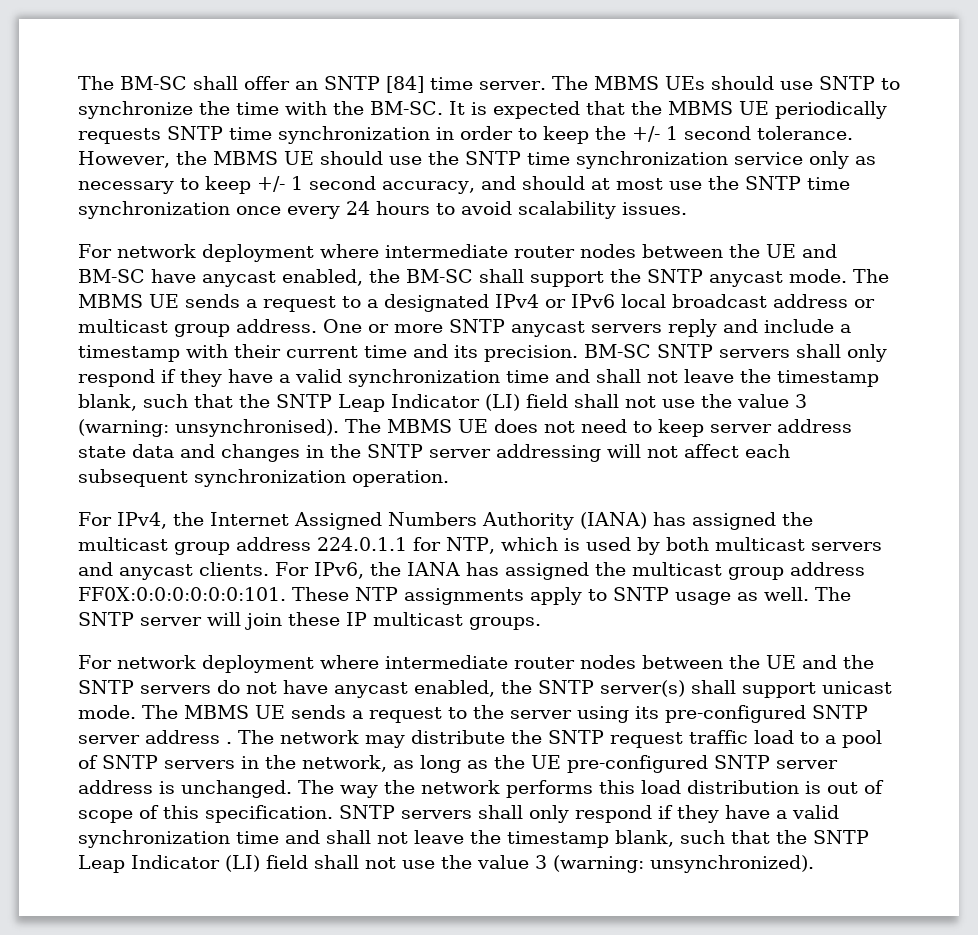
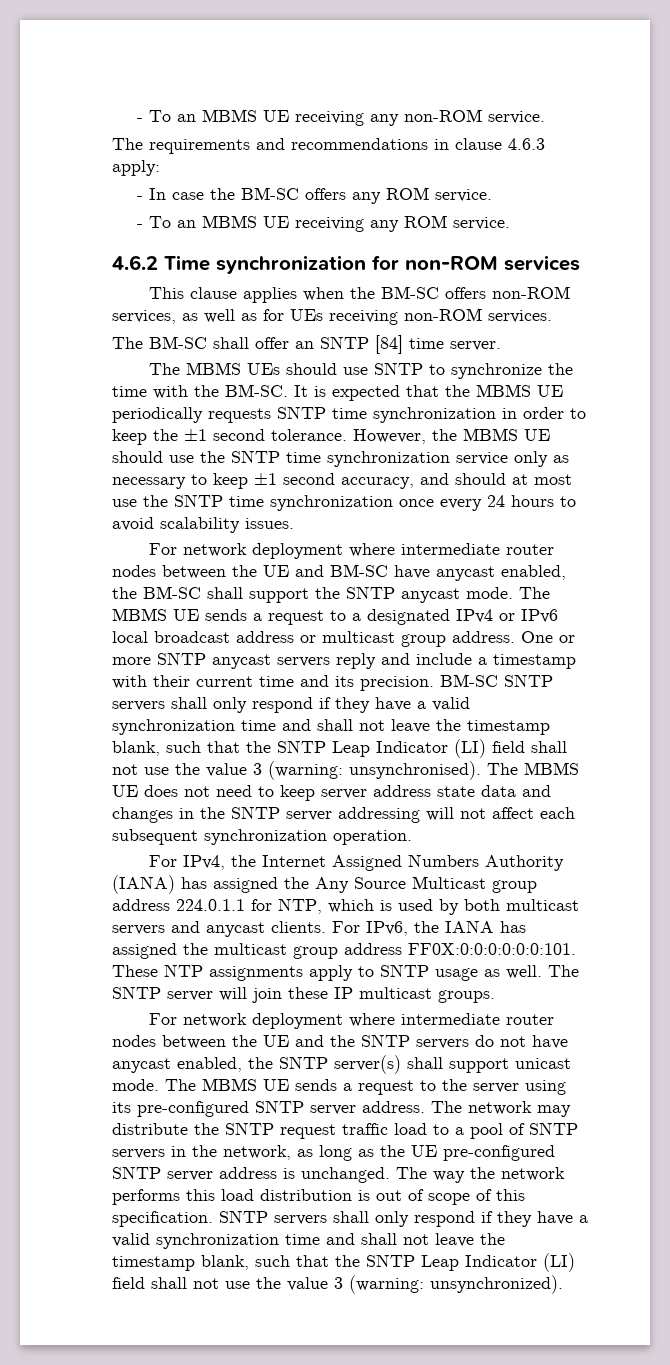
+ - To an MBMS UE receiving any non-ROM service.
+ The requirements and recommendations in clause 4.6.3 apply:
+ - In case the BM-SC offers any ROM service.
+ - To an MBMS UE receiving any ROM service.
+ 4.6.2 Time synchronization for non-ROM services
+ This clause applies when the BM-SC offers non-ROM services, as well as for UEs receiving non-ROM services.
- The BM-SC shall offer an SNTP [84] time server. The MBMS UEs should use SNTP to synchronize the time with the BM-SC.
+ The BM-SC shall offer an SNTP [84] time server.
+ The MBMS UEs should use SNTP to synchronize the time with the BM-SC.
- It is expected that the MBMS UE periodically requests SNTP time synchronization in order to keep the +/- 1 second tolerance.
+ It is expected that the MBMS UE periodically requests SNTP time synchronization in order to keep the ±1 second tolerance.
- However, the MBMS UE should use the SNTP time synchronization service only as necessary to keep +/- 1 second accuracy, and should at most use the SNTP time synchronization once every 24 hours to avoid scalability issues.
+ However, the MBMS UE should use the SNTP time synchronization service only as necessary to keep ±1 second accuracy, and should at most use the SNTP time synchronization once every 24 hours to avoid scalability issues.
- For IPv4, the Internet Assigned Numbers Authority (IANA) has assigned the multicast group address 224.0.1.1 for NTP, which is used by both multicast servers and anycast clients.
+ For IPv4, the Internet Assigned Numbers Authority (IANA) has assigned the Any Source Multicast group address 224.0.1.1 for NTP, which is used by both multicast servers and anycast clients.
- The MBMS UE sends a request to the server using its pre-configured SNTP server address .
+ The MBMS UE sends a request to the server using its pre-configured SNTP server address.

